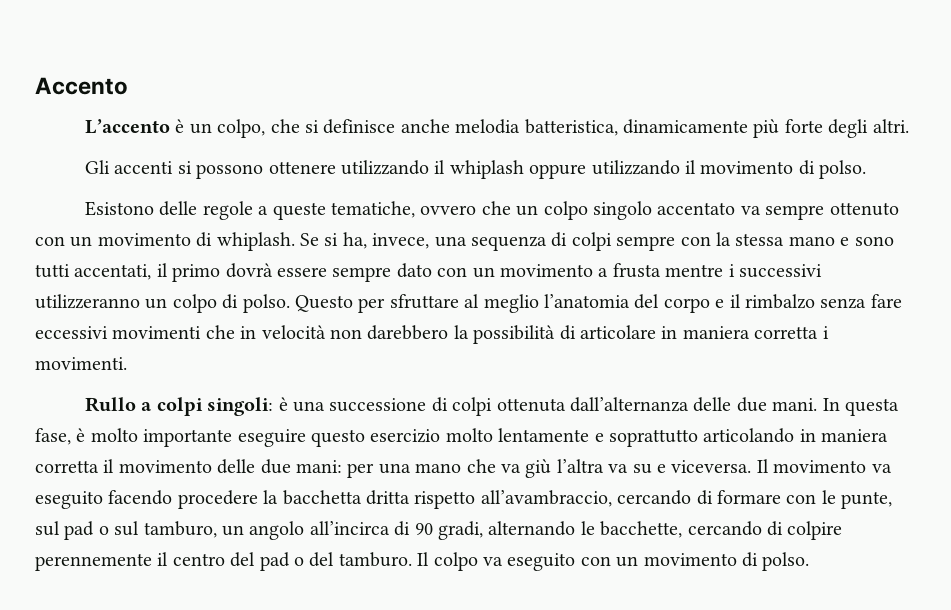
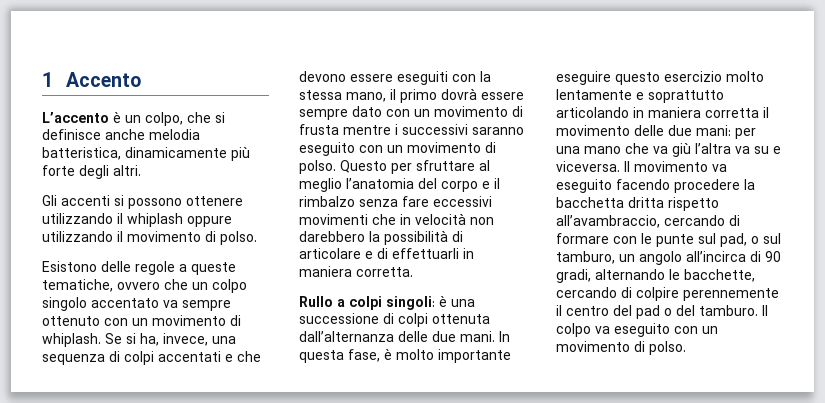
- Accento
+ 1 Accento
- Se si ha, invece, una sequenza di colpi sempre con la stessa mano e sono tutti accentati, il primo dovrà essere sempre dato con un movimento a frusta mentre i successivi utilizzeranno un colpo di polso.
+ Se si ha, invece, una sequenza di colpi accentati e che devono essere eseguiti con la stessa mano, il primo dovrà essere sempre dato con un movimento di frusta mentre i successivi saranno eseguito con un movimento di polso.
- Questo per sfruttare al meglio l’anatomia del corpo e il rimbalzo senza fare eccessivi movimenti che in velocità non darebbero la possibilità di articolare in maniera corretta i movimenti.
+ Questo per sfruttare al meglio l’anatomia del corpo e il rimbalzo senza fare eccessivi movimenti che in velocità non darebbero la possibilità di articolare e di effettuarli in maniera corretta.
- Il movimento va eseguito facendo procedere la bacchetta dritta rispetto all’avambraccio, cercando di formare con le punte, sul pad o sul tamburo, un angolo all’incirca di 90 gradi, alternando le bacchette, cercando di colpire perennemente il centro del pad o del tamburo.
+ Il movimento va eseguito facendo procedere la bacchetta dritta rispetto all’avambraccio, cercando di formare con le punte sul pad, o sul tamburo, un angolo all’incirca di 90 gradi, alternando le bacchette, cercando di colpire perennemente il centro del pad o del tamburo.

